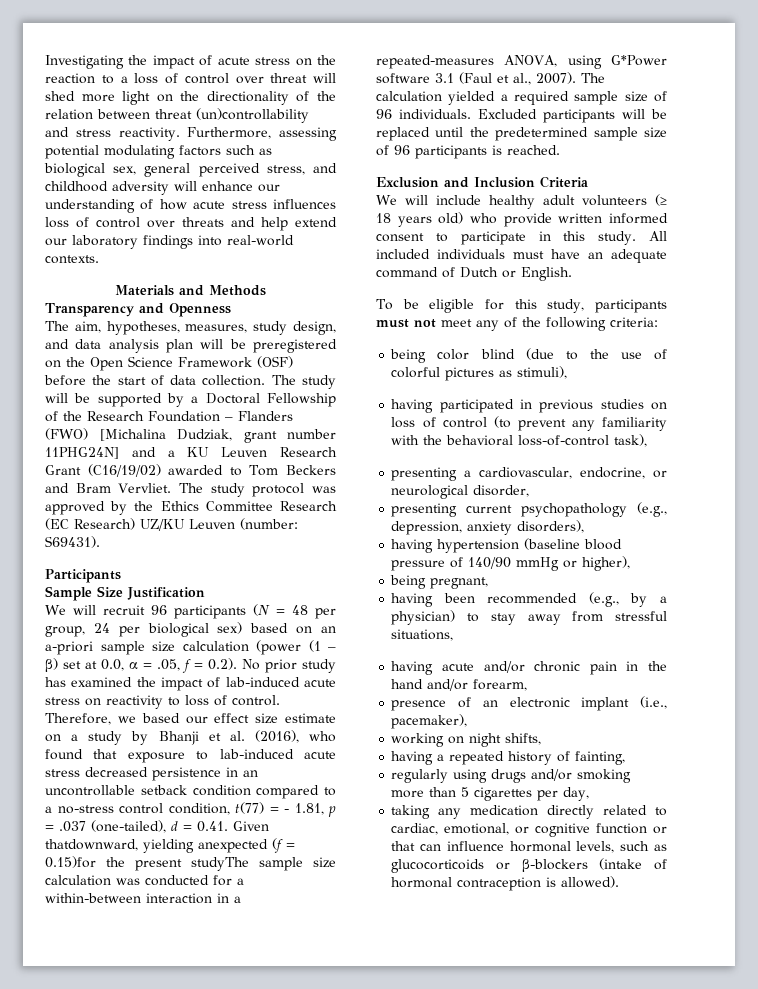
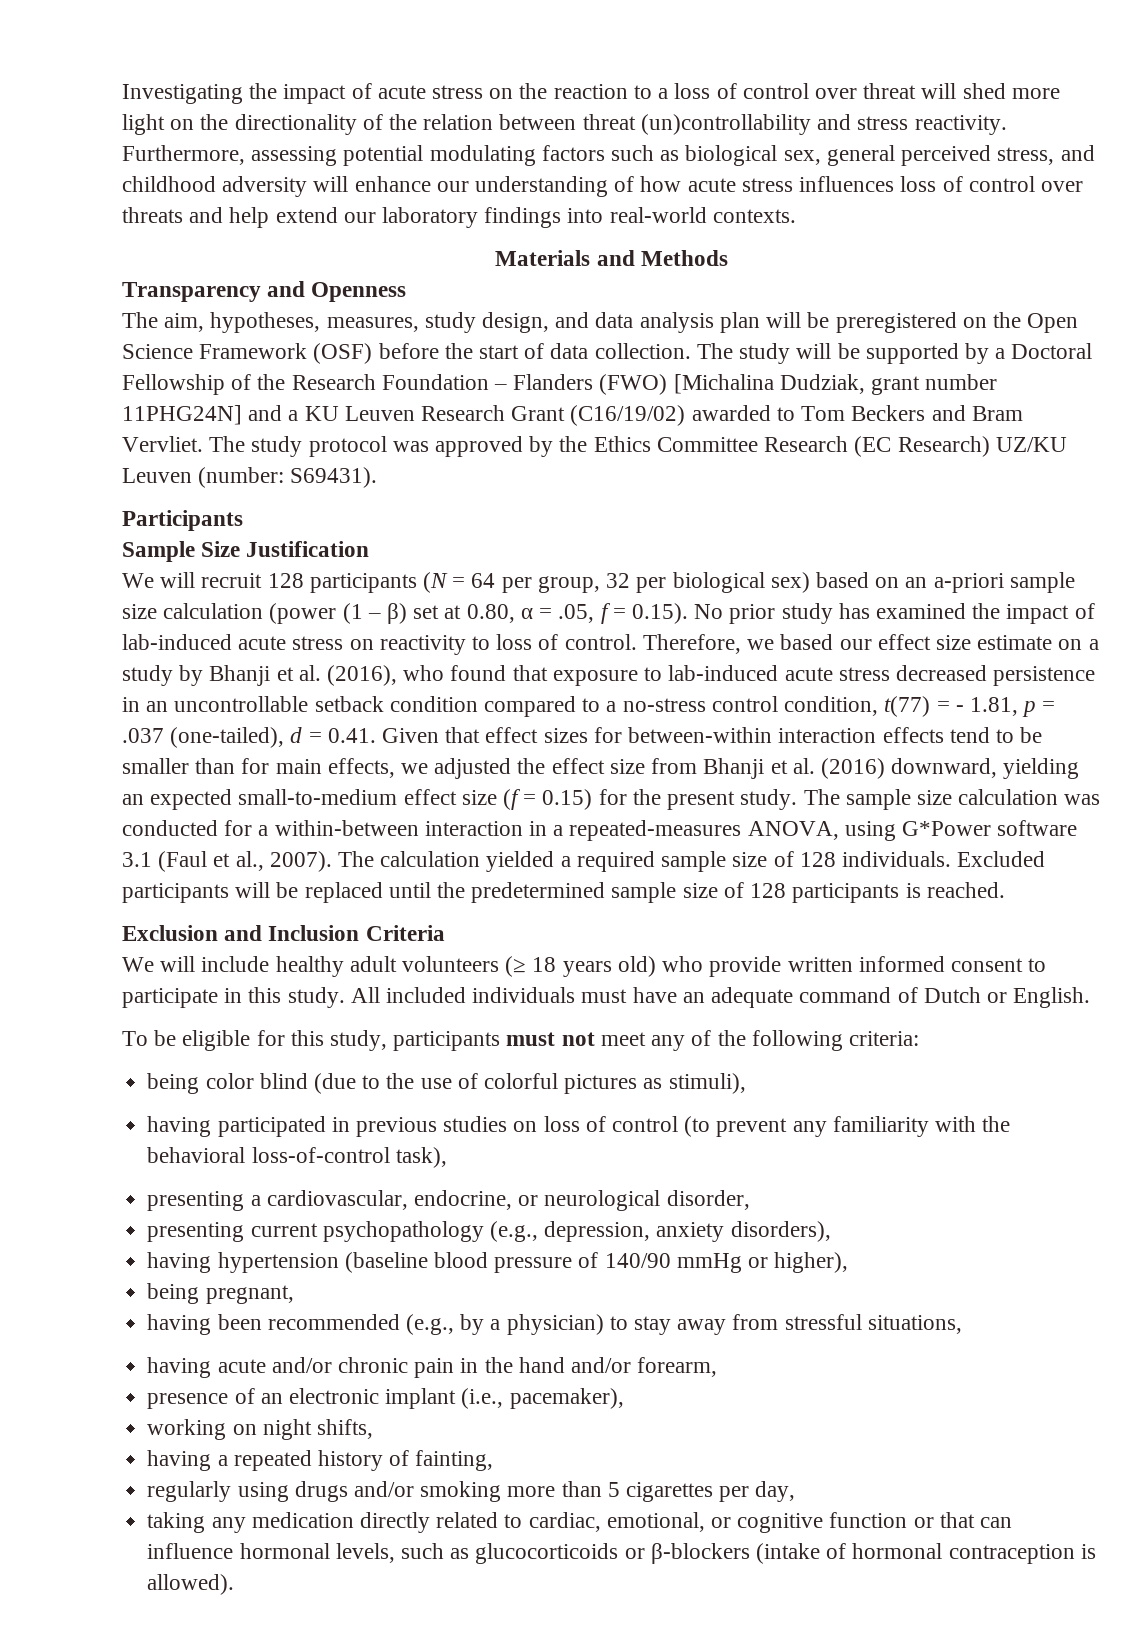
- We will recruit 96 participants (N = 48 per group, 24 per biological sex) based on an a-priori sample size calculation (power (1 – β) set at 0.0, α = .05, f = 0.2). No prior study has examined the impact of lab-induced acute stress on reactivity to loss of control.
+ We will recruit 128 participants (N = 64 per group, 32 per biological sex) based on an a-priori sample size calculation (power (1 – β) set at 0.80, α = .05, f = 0.15). No prior study has examined the impact of lab-induced acute stress on reactivity to loss of control.
- Therefore, we based our effect size estimate on a study by Bhanji et al. (2016), who found that exposure to lab-induced acute stress decreased persistence in an uncontrollable setback condition compared to a no-stress control condition, t(77) = - 1.81, p = .037 (one-tailed), d = 0.41. Given thatdownward, yielding anexpected (f = 0.15)for the present studyThe sample size calculation was conducted for a within-between interaction in a repeated-measures ANOVA, using G*Power software 3.1 (Faul et al., 2007).
+ Therefore, we based our effect size estimate on a study by Bhanji et al. (2016), who found that exposure to lab-induced acute stress decreased persistence in an uncontrollable setback condition compared to a no-stress control condition, t(77) = - 1.81, p = .037 (one-tailed), d = 0.41. Given that effect sizes for between-within interaction effects tend to be smaller than for main effects, we adjusted the effect size from Bhanji et al. (2016) downward, yielding an expected small-to-medium effect size (f = 0.15) for the present study. The sample size calculation was conducted for a within-between interaction in a repeated-measures ANOVA, using G*Power software 3.1 (Faul et al., 2007).
- The calculation yielded a required sample size of 96 individuals.
+ The calculation yielded a required sample size of 128 individuals.
- Excluded participants will be replaced until the predetermined sample size of 96 participants is reached.
+ Excluded participants will be replaced until the predetermined sample size of 128 participants is reached.

